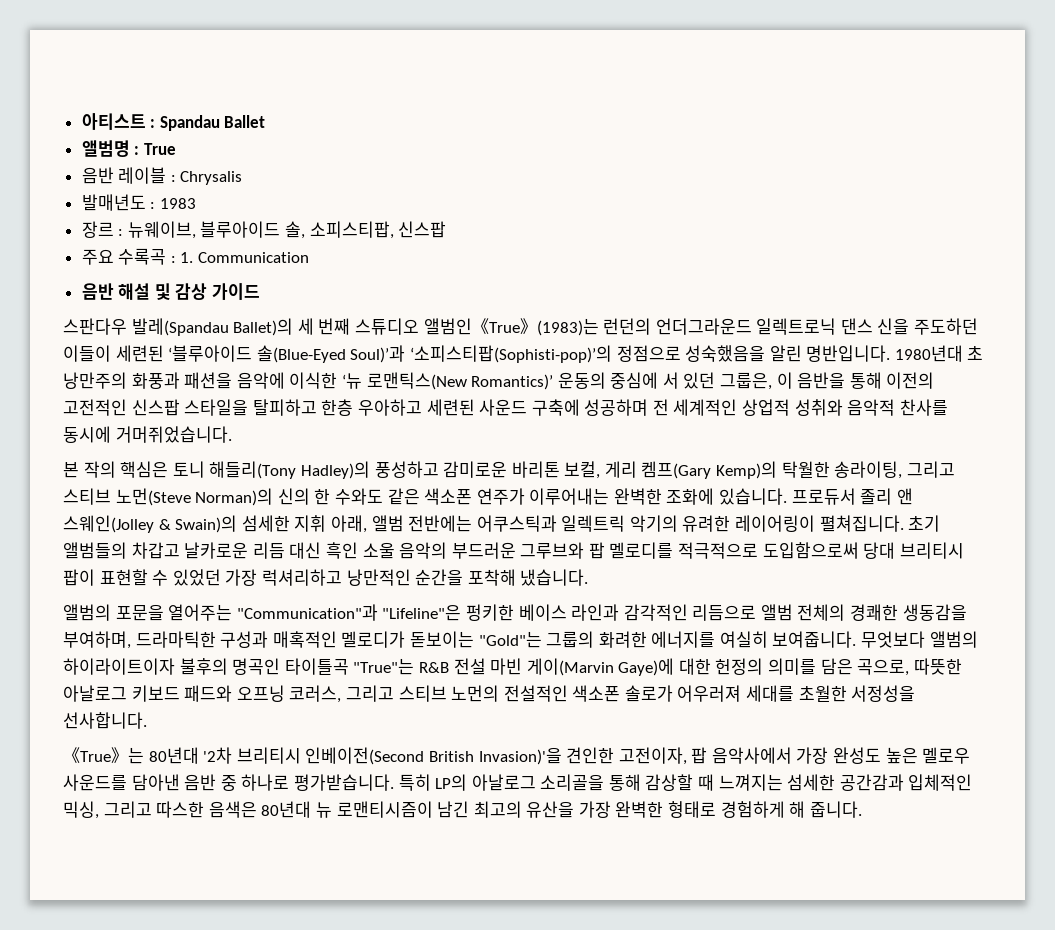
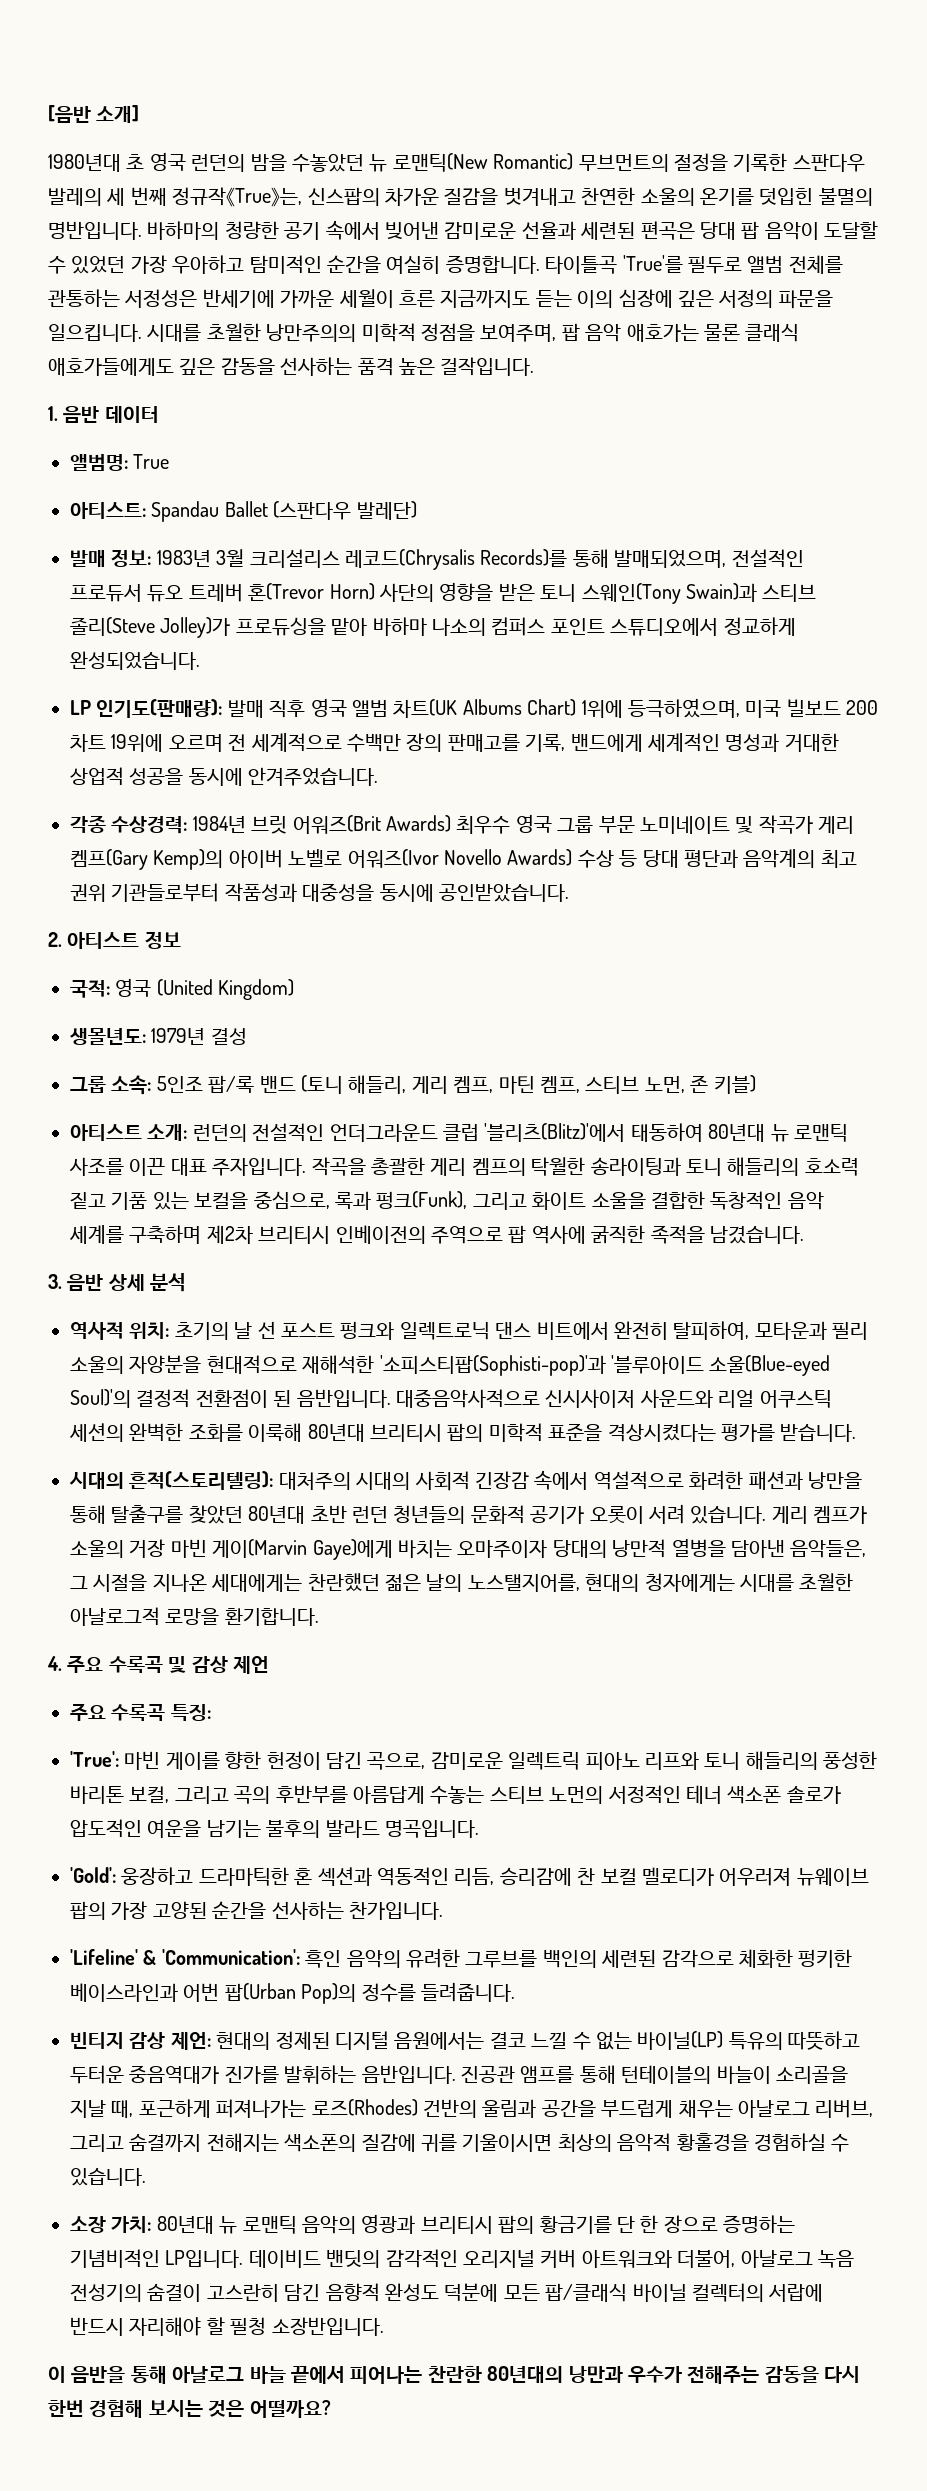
- 아티스트 : Spandau Ballet
- 앨범명 : True
- 음반 레이블 : Chrysalis
- 발매년도 : 1983
- 장르 : 뉴웨이브, 블루아이드 솔, 소피스티팝, 신스팝
- 주요 수록곡 : 1. Communication
- 음반 해설 및 감상 가이드
- 스판다우 발레(Spandau Ballet)의 세 번째 스튜디오 앨범인《True》(1983)는 런던의 언더그라운드 일렉트로닉 댄스 신을 주도하던 이들이 세련된 ‘블루아이드 솔(Blue-Eyed Soul)’과 ‘소피스티팝(Sophisti-pop)’의 정점으로 성숙했음을 알린 명반입니다. 1980년대 초 낭만주의 화풍과 패션을 음악에 이식한 ‘뉴 로맨틱스(New Romantics)’ 운동의 중심에 서 있던 그룹은, 이 음반을 통해 이전의 고전적인 신스팝 스타일을 탈피하고 한층 우아하고 세련된 사운드 구축에 성공하며 전 세계적인 상업적 성취와 음악적 찬사를 동시에 거머쥐었습니다.
- 본 작의 핵심은 토니 해들리(Tony Hadley)의 풍성하고 감미로운 바리톤 보컬, 게리 켐프(Gary Kemp)의 탁월한 송라이팅, 그리고 스티브 노먼(Steve Norman)의 신의 한 수와도 같은 색소폰 연주가 이루어내는 완벽한 조화에 있습니다. 프로듀서 졸리 앤 스웨인(Jolley & Swain)의 섬세한 지휘 아래, 앨범 전반에는 어쿠스틱과 일렉트릭 악기의 유려한 레이어링이 펼쳐집니다. 초기 앨범들의 차갑고 날카로운 리듬 대신 흑인 소울 음악의 부드러운 그루브와 팝 멜로디를 적극적으로 도입함으로써 당대 브리티시 팝이 표현할 수 있었던 가장 럭셔리하고 낭만적인 순간을 포착해 냈습니다.
- 앨범의 포문을 열어주는 "Communication"과 "Lifeline"은 펑키한 베이스 라인과 감각적인 리듬으로 앨범 전체의 경쾌한 생동감을 부여하며, 드라마틱한 구성과 매혹적인 멜로디가 돋보이는 "Gold"는 그룹의 화려한 에너지를 여실히 보여줍니다. 무엇보다 앨범의 하이라이트이자 불후의 명곡인 타이틀곡 "True"는 R&B 전설 마빈 게이(Marvin Gaye)에 대한 헌정의 의미를 담은 곡으로, 따뜻한 아날로그 키보드 패드와 오프닝 코러스, 그리고 스티브 노먼의 전설적인 색소폰 솔로가 어우러져 세대를 초월한 서정성을 선사합니다.
- 《True》는 80년대 '2차 브리티시 인베이전(Second British Invasion)'을 견인한 고전이자, 팝 음악사에서 가장 완성도 높은 멜로우 사운드를 담아낸 음반 중 하나로 평가받습니다. 특히 LP의 아날로그 소리골을 통해 감상할 때 느껴지는 섬세한 공간감과 입체적인 믹싱, 그리고 따스한 음색은 80년대 뉴 로맨티시즘이 남긴 최고의 유산을 가장 완벽한 형태로 경험하게 해 줍니다.
+ [음반 소개]
+ 1980년대 초 영국 런던의 밤을 수놓았던 뉴 로맨틱(New Romantic) 무브먼트의 절정을 기록한 스판다우 발레의 세 번째 정규작《True》는, 신스팝의 차가운 질감을 벗겨내고 찬연한 소울의 온기를 덧입힌 불멸의 명반입니다. 바하마의 청량한 공기 속에서 빚어낸 감미로운 선율과 세련된 편곡은 당대 팝 음악이 도달할 수 있었던 가장 우아하고 탐미적인 순간을 여실히 증명합니다. 타이틀곡 'True'를 필두로 앨범 전체를 관통하는 서정성은 반세기에 가까운 세월이 흐른 지금까지도 듣는 이의 심장에 깊은 서정의 파문을 일으킵니다. 시대를 초월한 낭만주의의 미학적 정점을 보여주며, 팝 음악 애호가는 물론 클래식 애호가들에게도 깊은 감동을 선사하는 품격 높은 걸작입니다.
+ 1. 음반 데이터
+ 앨범명: True
+ 아티스트: Spandau Ballet (스판다우 발레단)
+ 발매 정보: 1983년 3월 크리설리스 레코드(Chrysalis Records)를 통해 발매되었으며, 전설적인 프로듀서 듀오 트레버 혼(Trevor Horn) 사단의 영향을 받은 토니 스웨인(Tony Swain)과 스티브 졸리(Steve Jolley)가 프로듀싱을 맡아 바하마 나소의 컴퍼스 포인트 스튜디오에서 정교하게 완성되었습니다.
+ LP 인기도(판매량): 발매 직후 영국 앨범 차트(UK Albums Chart) 1위에 등극하였으며, 미국 빌보드 200 차트 19위에 오르며 전 세계적으로 수백만 장의 판매고를 기록, 밴드에게 세계적인 명성과 거대한 상업적 성공을 동시에 안겨주었습니다.
+ 각종 수상경력: 1984년 브릿 어워즈(Brit Awards) 최우수 영국 그룹 부문 노미네이트 및 작곡가 게리 켐프(Gary Kemp)의 아이버 노벨로 어워즈(Ivor Novello Awards) 수상 등 당대 평단과 음악계의 최고 권위 기관들로부터 작품성과 대중성을 동시에 공인받았습니다.
+ 2. 아티스트 정보
+ 국적: 영국 (United Kingdom)
+ 생몰년도: 1979년 결성
+ 그룹 소속: 5인조 팝/록 밴드 (토니 해들리, 게리 켐프, 마틴 켐프, 스티브 노먼, 존 키블)
+ 아티스트 소개: 런던의 전설적인 언더그라운드 클럽 '블리츠(Blitz)'에서 태동하여 80년대 뉴 로맨틱 사조를 이끈 대표 주자입니다. 작곡을 총괄한 게리 켐프의 탁월한 송라이팅과 토니 해들리의 호소력 짙고 기품 있는 보컬을 중심으로, 록과 펑크(Funk), 그리고 화이트 소울을 결합한 독창적인 음악 세계를 구축하며 제2차 브리티시 인베이전의 주역으로 팝 역사에 굵직한 족적을 남겼습니다.
+ 3. 음반 상세 분석
+ 역사적 위치: 초기의 날 선 포스트 펑크와 일렉트로닉 댄스 비트에서 완전히 탈피하여, 모타운과 필리 소울의 자양분을 현대적으로 재해석한 '소피스티팝(Sophisti-pop)'과 '블루아이드 소울(Blue-eyed Soul)'의 결정적 전환점이 된 음반입니다. 대중음악사적으로 신시사이저 사운드와 리얼 어쿠스틱 세션의 완벽한 조화를 이룩해 80년대 브리티시 팝의 미학적 표준을 격상시켰다는 평가를 받습니다.
+ 시대의 흔적(스토리텔링): 대처주의 시대의 사회적 긴장감 속에서 역설적으로 화려한 패션과 낭만을 통해 탈출구를 찾았던 80년대 초반 런던 청년들의 문화적 공기가 오롯이 서려 있습니다. 게리 켐프가 소울의 거장 마빈 게이(Marvin Gaye)에게 바치는 오마주이자 당대의 낭만적 열병을 담아낸 음악들은, 그 시절을 지나온 세대에게는 찬란했던 젊은 날의 노스탤지어를, 현대의 청자에게는 시대를 초월한 아날로그적 로망을 환기합니다.
+ 4. 주요 수록곡 및 감상 제언
+ 주요 수록곡 특징:
+ 'True': 마빈 게이를 향한 헌정이 담긴 곡으로, 감미로운 일렉트릭 피아노 리프와 토니 해들리의 풍성한 바리톤 보컬, 그리고 곡의 후반부를 아름답게 수놓는 스티브 노먼의 서정적인 테너 색소폰 솔로가 압도적인 여운을 남기는 불후의 발라드 명곡입니다.
+ 'Gold': 웅장하고 드라마틱한 혼 섹션과 역동적인 리듬, 승리감에 찬 보컬 멜로디가 어우러져 뉴웨이브 팝의 가장 고양된 순간을 선사하는 찬가입니다.
+ 'Lifeline' & 'Communication': 흑인 음악의 유려한 그루브를 백인의 세련된 감각으로 체화한 펑키한 베이스라인과 어번 팝(Urban Pop)의 정수를 들려줍니다.
+ 빈티지 감상 제언: 현대의 정제된 디지털 음원에서는 결코 느낄 수 없는 바이닐(LP) 특유의 따뜻하고 두터운 중음역대가 진가를 발휘하는 음반입니다. 진공관 앰프를 통해 턴테이블의 바늘이 소리골을 지날 때, 포근하게 퍼져나가는 로즈(Rhodes) 건반의 울림과 공간을 부드럽게 채우는 아날로그 리버브, 그리고 숨결까지 전해지는 색소폰의 질감에 귀를 기울이시면 최상의 음악적 황홀경을 경험하실 수 있습니다.
+ 소장 가치: 80년대 뉴 로맨틱 음악의 영광과 브리티시 팝의 황금기를 단 한 장으로 증명하는 기념비적인 LP입니다. 데이비드 밴딧의 감각적인 오리지널 커버 아트워크와 더불어, 아날로그 녹음 전성기의 숨결이 고스란히 담긴 음향적 완성도 덕분에 모든 팝/클래식 바이닐 컬렉터의 서랍에 반드시 자리해야 할 필청 소장반입니다.
+ 이 음반을 통해 아날로그 바늘 끝에서 피어나는 찬란한 80년대의 낭만과 우수가 전해주는 감동을 다시 한번 경험해 보시는 것은 어떨까요?

